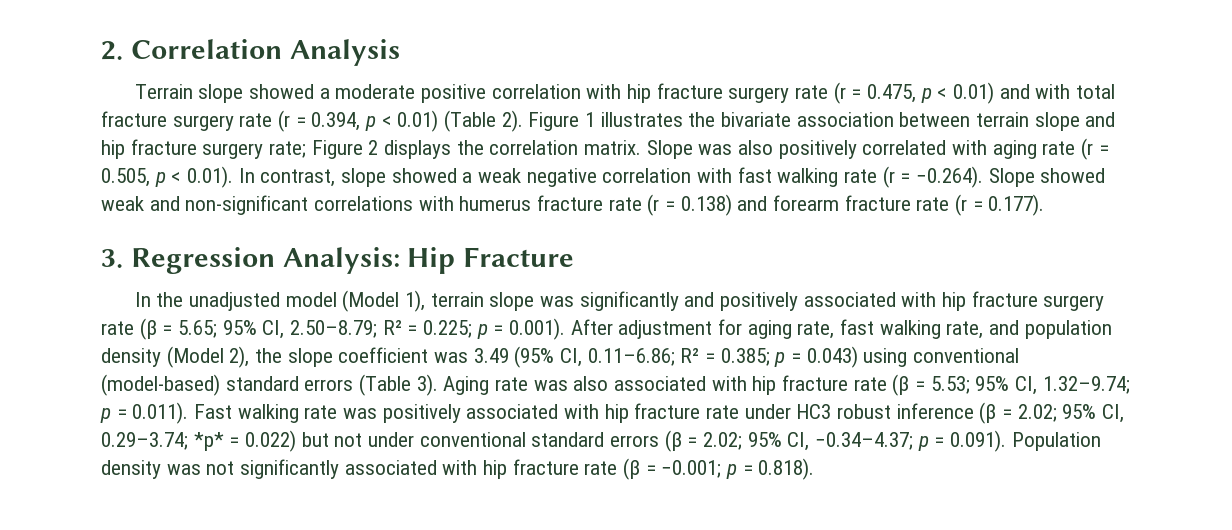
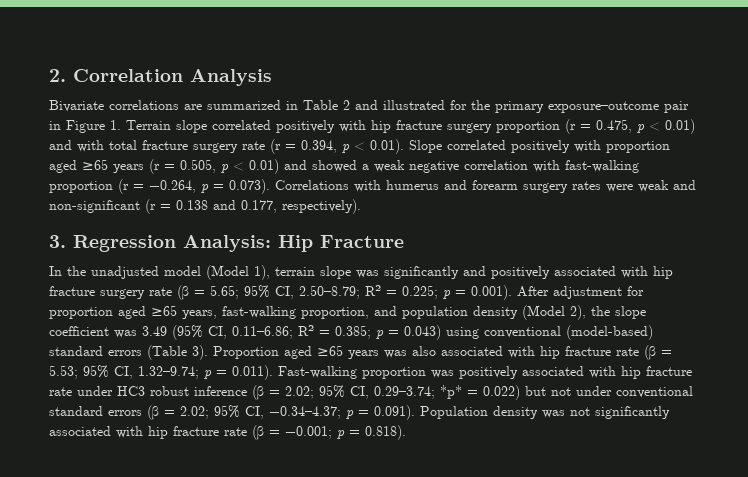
- Terrain slope showed a moderate positive correlation with hip fracture surgery rate (r = 0.475, p < 0.01) and with total fracture surgery rate (r = 0.394, p < 0.01) (Table 2). Figure 1 illustrates the bivariate association between terrain slope and hip fracture surgery rate; Figure 2 displays the correlation matrix. Slope was also positively correlated with aging rate (r = 0.505, p < 0.01). In contrast, slope showed a weak negative correlation with fast walking rate (r = −0.264). Slope showed weak and non-significant correlations with humerus fracture rate (r = 0.138) and forearm fracture rate (r = 0.177).
+ Bivariate correlations are summarized in Table 2 and illustrated for the primary exposure–outcome pair in Figure 1. Terrain slope correlated positively with hip fracture surgery proportion (r = 0.475, p < 0.01) and with total fracture surgery rate (r = 0.394, p < 0.01). Slope correlated positively with proportion aged ≥65 years (r = 0.505, p < 0.01) and showed a weak negative correlation with fast-walking proportion (r = −0.264, p = 0.073). Correlations with humerus and forearm surgery rates were weak and non-significant (r = 0.138 and 0.177, respectively).
- In the unadjusted model (Model 1), terrain slope was significantly and positively associated with hip fracture surgery rate (β = 5.65; 95% CI, 2.50–8.79; R² = 0.225; p = 0.001). After adjustment for aging rate, fast walking rate, and population density (Model 2), the slope coefficient was 3.49 (95% CI, 0.11–6.86; R² = 0.385; p = 0.043) using conventional (model-based) standard errors (Table 3).
+ In the unadjusted model (Model 1), terrain slope was significantly and positively associated with hip fracture surgery rate (β = 5.65; 95% CI, 2.50–8.79; R² = 0.225; p = 0.001). After adjustment for proportion aged ≥65 years, fast-walking proportion, and population density (Model 2), the slope coefficient was 3.49 (95% CI, 0.11–6.86; R² = 0.385; p = 0.043) using conventional (model-based) standard errors (Table 3).
- Aging rate was also associated with hip fracture rate (β = 5.53;
+ Proportion aged ≥65 years was also associated with hip fracture rate (β = 5.53;
- p = 0.011). Fast walking rate was positively associated with hip fracture rate under HC3 robust inference (β = 2.02;
+ p = 0.011). Fast-walking proportion was positively associated with hip fracture rate under HC3 robust inference (β = 2.02;

